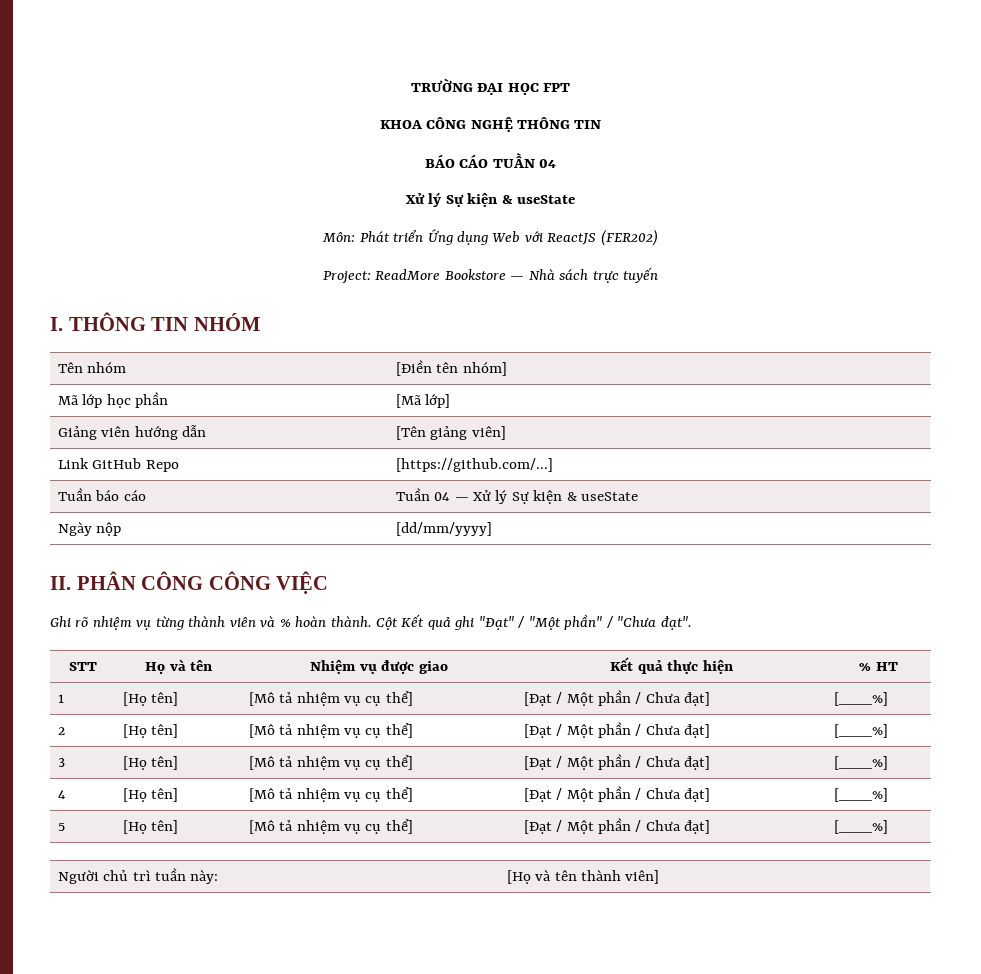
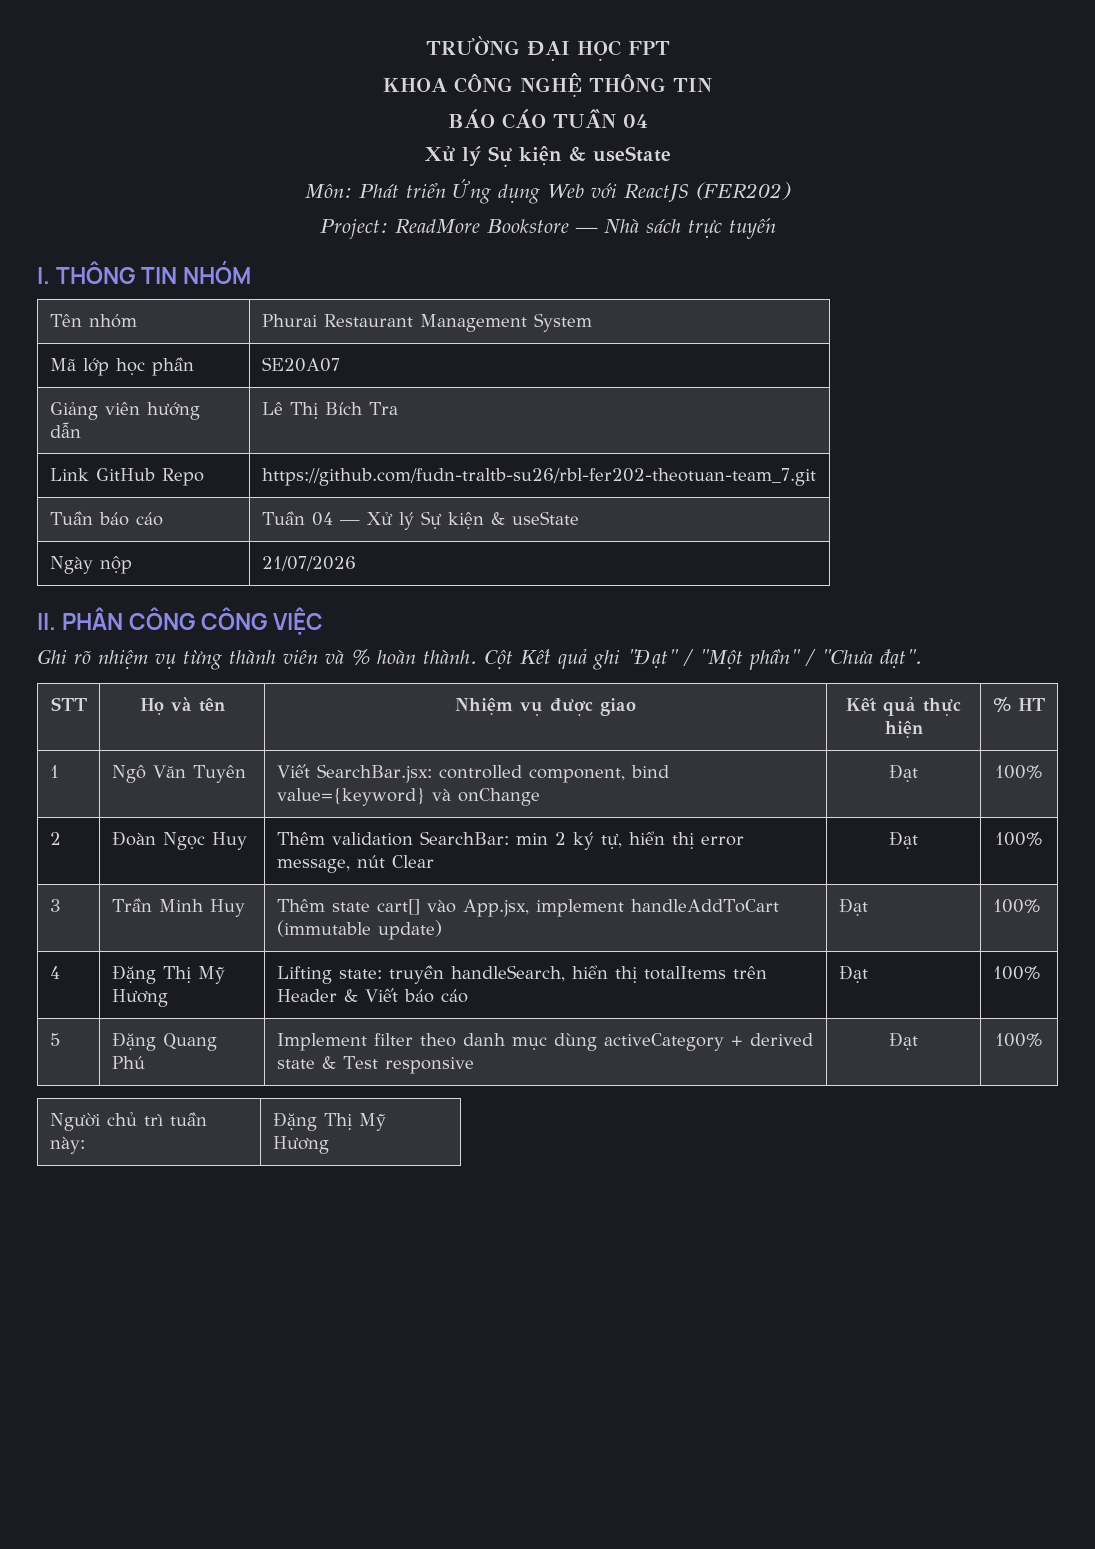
- Tên nhóm | [Điền tên nhóm]
+ Tên nhóm | Phurai Restaurant Management System
- Mã lớp học phần | [Mã lớp]
+ Mã lớp học phần | SE20A07
- Giảng viên hướng dẫn | [Tên giảng viên]
+ Giảng viên hướng dẫn | Lê Thị Bích Tra
- Link GitHub Repo | [https://github.com/...]
+ Link GitHub Repo | https://github.com/fudn-traltb-su26/rbl-fer202-theotuan-team_7.git
- Ngày nộp | [dd/mm/yyyy]
+ Ngày nộp | 21/07/2026
- 1 | [Họ tên] | [Mô tả nhiệm vụ cụ thể] | [Đạt / Một phần / Chưa đạt] | [___%]
- 2 | [Họ tên] | [Mô tả nhiệm vụ cụ thể] | [Đạt / Một phần / Chưa đạt] | [___%]
- 3 | [Họ tên] | [Mô tả nhiệm vụ cụ thể] | [Đạt / Một phần / Chưa đạt] | [___%]
- 4 | [Họ tên] | [Mô tả nhiệm vụ cụ thể] | [Đạt / Một phần / Chưa đạt] | [___%]
- 5 | [Họ tên] | [Mô tả nhiệm vụ cụ thể] | [Đạt / Một phần / Chưa đạt] | [___%]
+ 1 | Ngô Văn Tuyên | Viết SearchBar.jsx: controlled component, bind value={keyword} và onChange | Đạt | 100%
+ 2 | Đoàn Ngọc Huy | Thêm validation SearchBar: min 2 ký tự, hiển thị error message, nút Clear | Đạt | 100%
+ 3 | Trần Minh Huy | Thêm state cart[] vào App.jsx, implement handleAddToCart (immutable update) | Đạt | 100%
+ 4 | Đặng Thị Mỹ Hương | Lifting state: truyền handleSearch, hiển thị totalItems trên Header & Viết báo cáo | Đạt | 100%
+ 5 | Đặng Quang Phú | Implement filter theo danh mục dùng activeCategory + derived state & Test responsive | Đạt | 100%
- Người chủ trì tuần này: | [Họ và tên thành viên]
+ Người chủ trì tuần này: | Đặng Thị Mỹ Hương

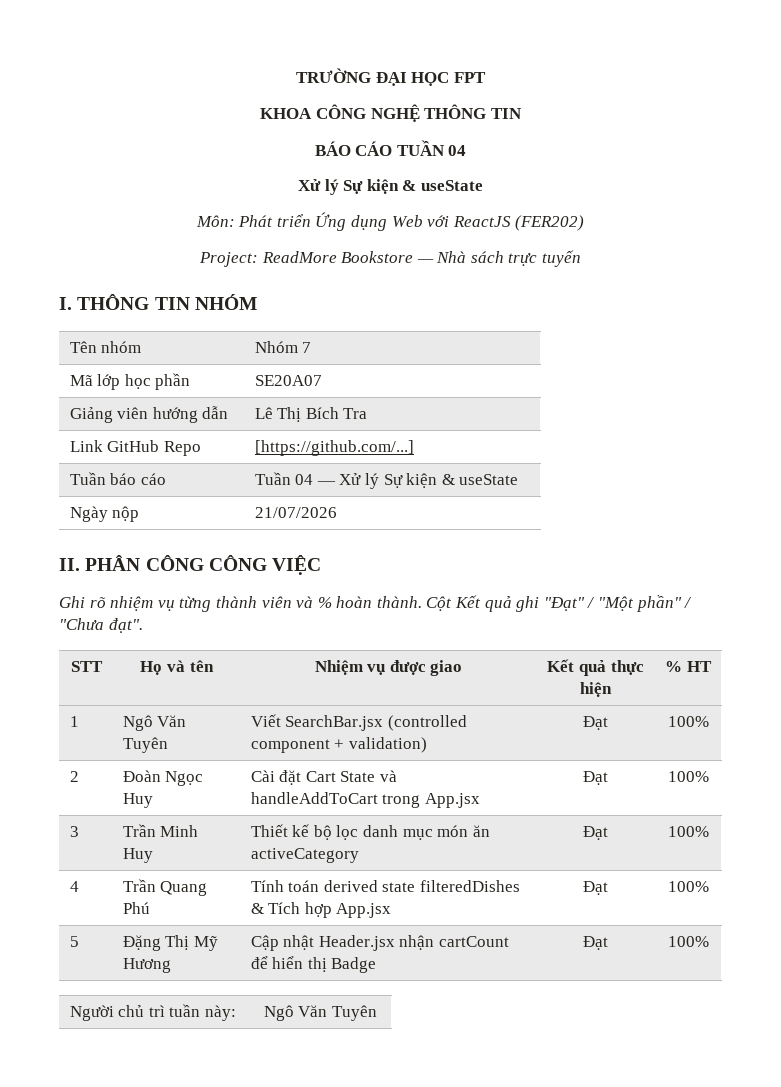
- Tên nhóm | Phurai Restaurant Management System
+ Tên nhóm | Nhóm 7
- Link GitHub Repo | https://github.com/fudn-traltb-su26/rbl-fer202-theotuan-team_7.git
+ Link GitHub Repo | [https://github.com/...]
- 1 | Ngô Văn Tuyên | Viết SearchBar.jsx: controlled component, bind value={keyword} và onChange | Đạt | 100%
+ 1 | Ngô Văn Tuyên | Viết SearchBar.jsx (controlled component + validation) | Đạt | 100%
- 2 | Đoàn Ngọc Huy | Thêm validation SearchBar: min 2 ký tự, hiển thị error message, nút Clear | Đạt | 100%
+ 2 | Đoàn Ngọc Huy | Cài đặt Cart State và handleAddToCart trong App.jsx | Đạt | 100%
- 3 | Trần Minh Huy | Thêm state cart[] vào App.jsx, implement handleAddToCart (immutable update) | Đạt | 100%
- 4 | Đặng Thị Mỹ Hương | Lifting state: truyền handleSearch, hiển thị totalItems trên Header & Viết báo cáo | Đạt | 100%
- 5 | Đặng Quang Phú | Implement filter theo danh mục dùng activeCategory + derived state & Test responsive | Đạt | 100%
+ 3 | Trần Minh Huy | Thiết kế bộ lọc danh mục món ăn activeCategory | Đạt | 100%
+ 4 | Trần Quang Phú | Tính toán derived state filteredDishes & Tích hợp App.jsx | Đạt | 100%
+ 5 | Đặng Thị Mỹ Hương | Cập nhật Header.jsx nhận cartCount để hiển thị Badge | Đạt | 100%
- Người chủ trì tuần này: | Đặng Thị Mỹ Hương
+ Người chủ trì tuần này: | Ngô Văn Tuyên

